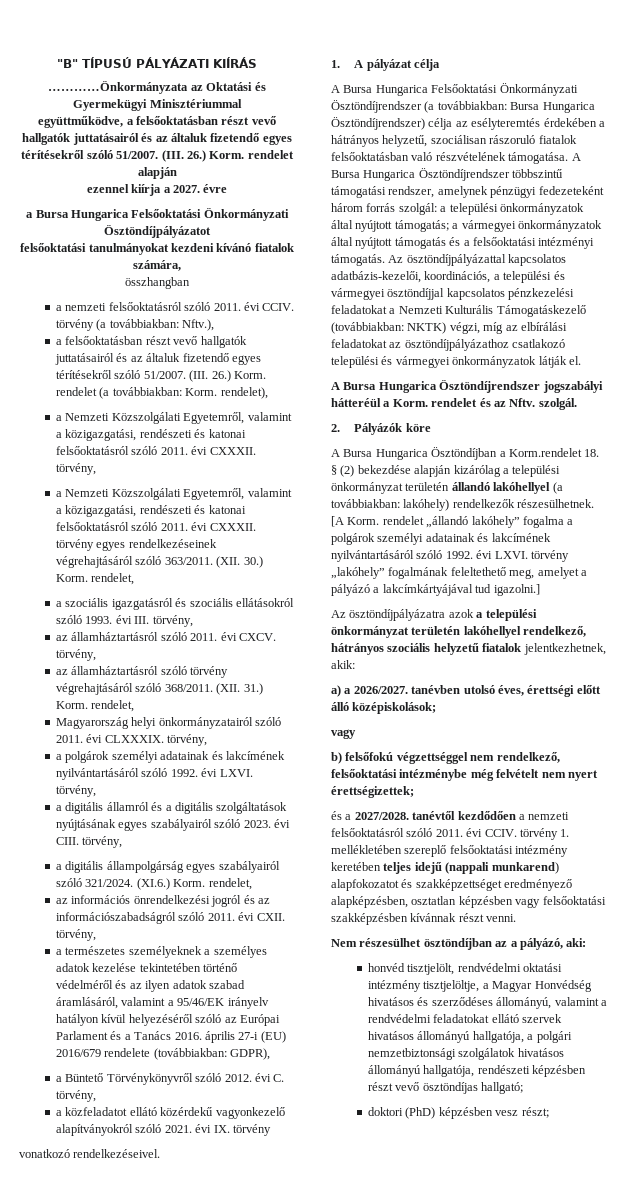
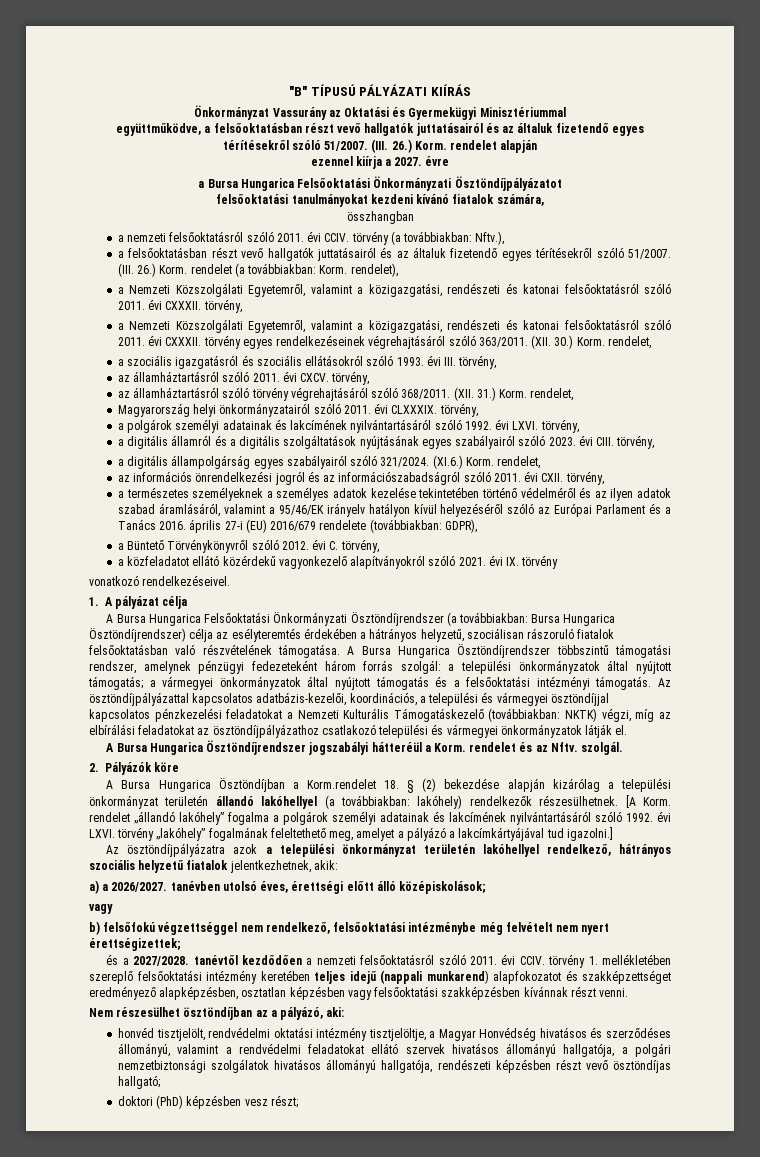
- …………Önkormányzata az Oktatási és Gyermekügyi Minisztériummal
+ Önkormányzat Vassurány az Oktatási és Gyermekügyi Minisztériummal

